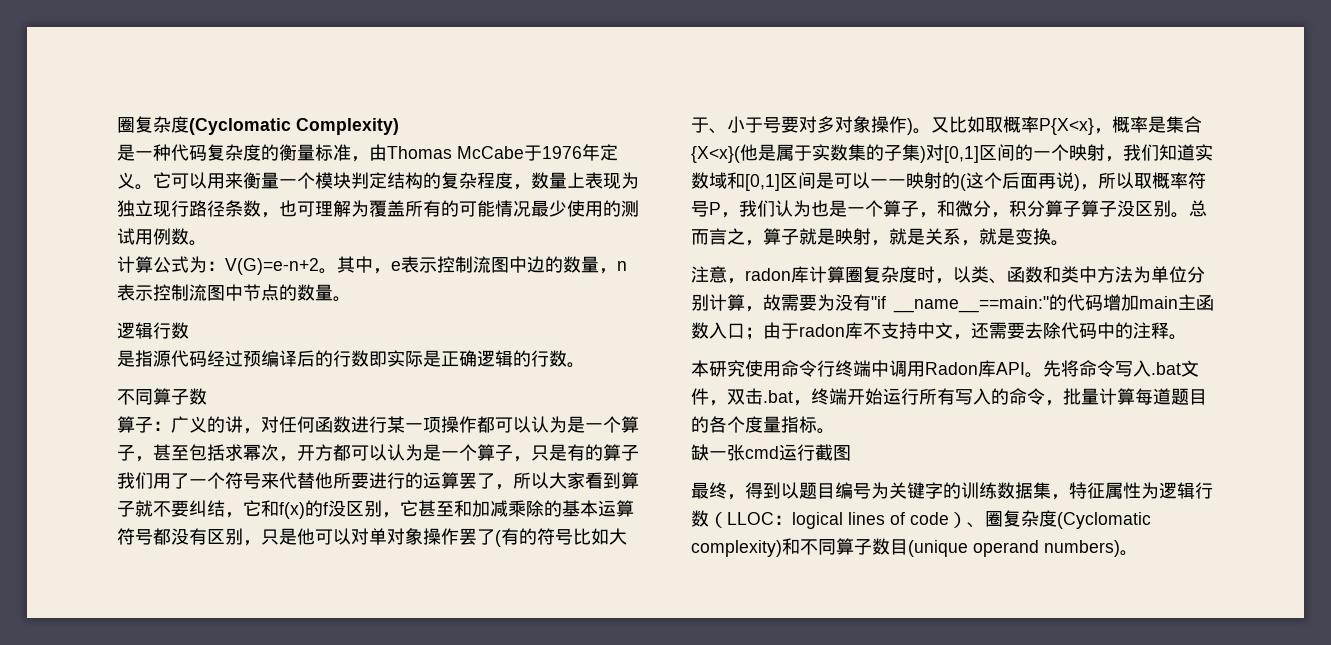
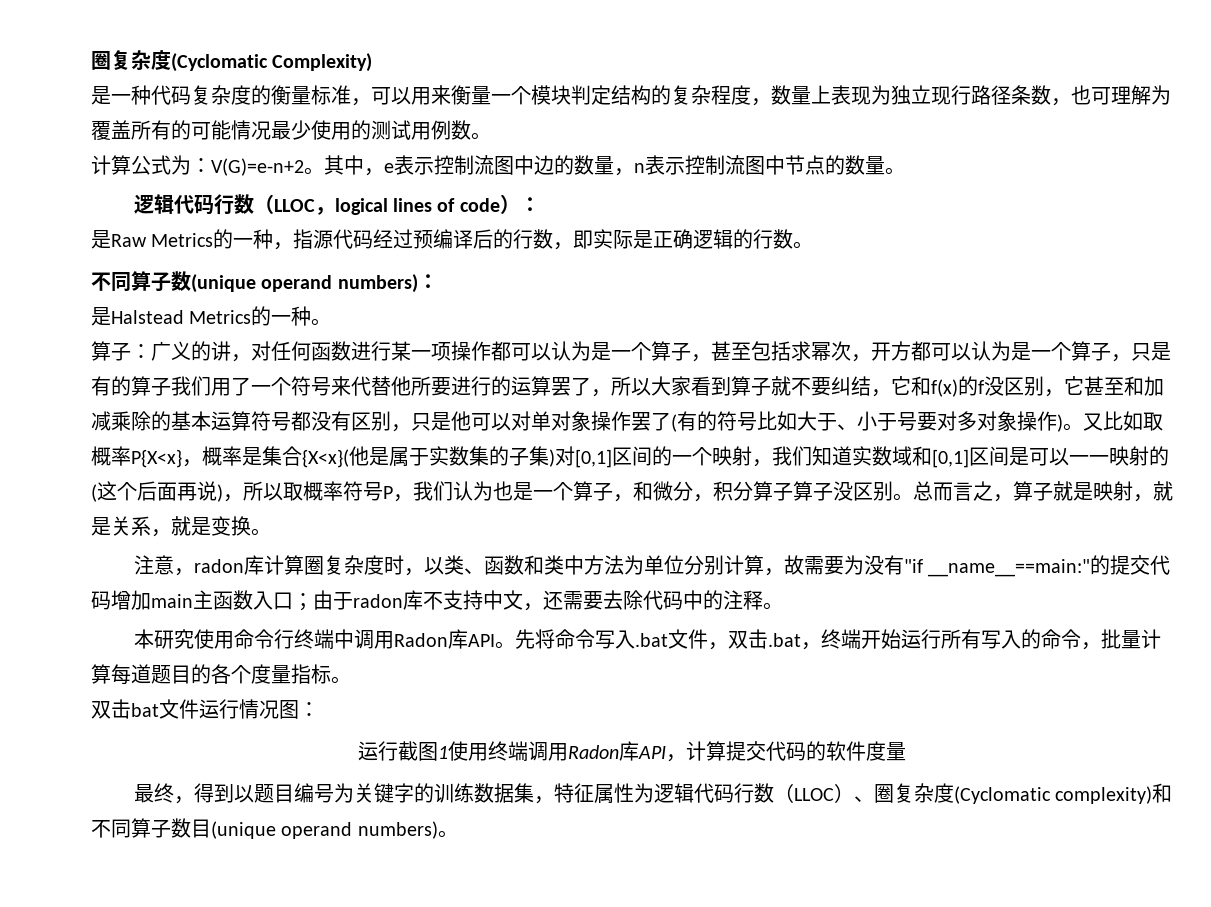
- 是一种代码复杂度的衡量标准，由Thomas McCabe于1976年定义。它可以用来衡量一个模块判定结构的复杂程度，数量上表现为独立现行路径条数，也可理解为覆盖所有的可能情况最少使用的测试用例数。
+ 是一种代码复杂度的衡量标准，可以用来衡量一个模块判定结构的复杂程度，数量上表现为独立现行路径条数，也可理解为覆盖所有的可能情况最少使用的测试用例数。
  其中，e表示控制流图中边的数量，n表示控制流图中节点的数量。
- 逻辑行数
- 是指源代码经过预编译后的行数即实际是正确逻辑的行数。
- 不同算子数
+ 逻辑代码行数（LLOC，logical lines of code）：
+ 是Raw Metrics的一种，指源代码经过预编译后的行数，即实际是正确逻辑的行数。
+ 不同算子数(unique operand numbers)：
+ 是Halstead Metrics的一种。
- 注意，radon库计算圈复杂度时，以类、函数和类中方法为单位分别计算，故需要为没有"if __name__==main:"的代码增加main主函数入口；由于radon库不支持中文，还需要去除代码中的注释。
+ 注意，radon库计算圈复杂度时，以类、函数和类中方法为单位分别计算，故需要为没有"if __name__==main:"的提交代码增加main主函数入口；由于radon库不支持中文，还需要去除代码中的注释。
- 缺一张cmd运行截图
+ 双击bat文件运行情况图：
+ 运行截图1使用终端调用Radon库API，计算提交代码的软件度量
- 最终，得到以题目编号为关键字的训练数据集，特征属性为逻辑行数（LLOC：logical lines of code）、圈复杂度(Cyclomatic complexity)和不同算子数目(unique operand numbers)。
+ 最终，得到以题目编号为关键字的训练数据集，特征属性为逻辑代码行数（LLOC）、圈复杂度(Cyclomatic complexity)和不同算子数目(unique operand numbers)。

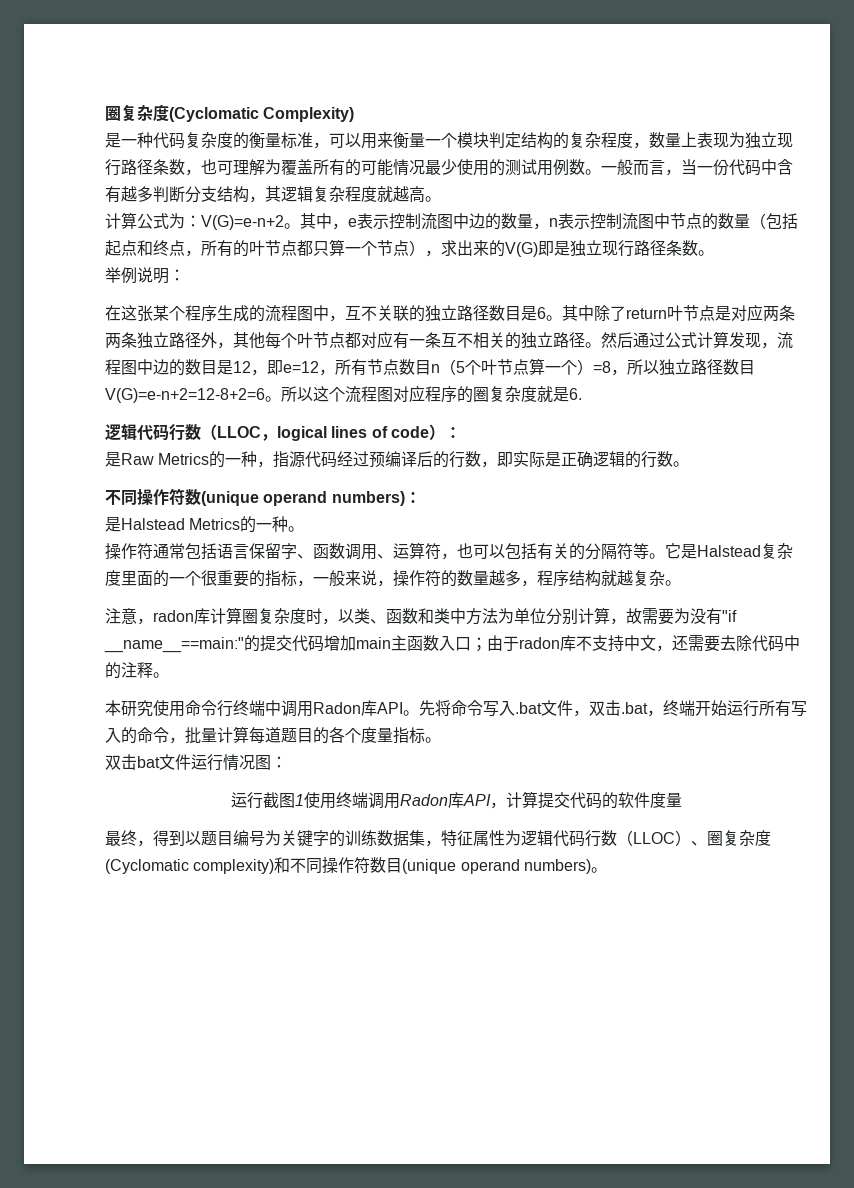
+ 一般而言，当一份代码中含有越多判断分支结构，其逻辑复杂程度就越高。
- 其中，e表示控制流图中边的数量，n表示控制流图中节点的数量。
+ 其中，e表示控制流图中边的数量，n表示控制流图中节点的数量（包括起点和终点，所有的叶节点都只算一个节点），求出来的V(G)即是独立现行路径条数。
+ 举例说明：
+ 在这张某个程序生成的流程图中，互不关联的独立路径数目是6。其中除了return叶节点是对应两条两条独立路径外，其他每个叶节点都对应有一条互不相关的独立路径。然后通过公式计算发现，流程图中边的数目是12，即e=12，所有节点数目n（5个叶节点算一个）=8，所以独立路径数目V(G)=e-n+2=12-8+2=6。所以这个流程图对应程序的圈复杂度就是6.
- 不同算子数(unique operand numbers)：
+ 不同操作符数(unique operand numbers)：
- 算子：广义的讲，对任何函数进行某一项操作都可以认为是一个算子，甚至包括求幂次，开方都可以认为是一个算子，只是有的算子我们用了一个符号来代替他所要进行的运算罢了，所以大家看到算子就不要纠结，它和f(x)的f没区别，它甚至和加减乘除的基本运算符号都没有区别，只是他可以对单对象操作罢了(有的符号比如大于、小于号要对多对象操作)。又比如取概率P{X<x}，概率是集合{X<x}(他是属于实数集的子集)对[0,1]区间的一个映射，我们知道实数域和[0,1]区间是可以一一映射的(这个后面再说)，所以取概率符号P，我们认为也是一个算子，和微分，积分算子算子没区别。总而言之，算子就是映射，就是关系，就是变换。
+ 操作符通常包括语言保留字、函数调用、运算符，也可以包括有关的分隔符等。它是Halstead复杂度里面的一个很重要的指标，一般来说，操作符的数量越多，程序结构就越复杂。
- 最终，得到以题目编号为关键字的训练数据集，特征属性为逻辑代码行数（LLOC）、圈复杂度(Cyclomatic complexity)和不同算子数目(unique operand numbers)。
+ 最终，得到以题目编号为关键字的训练数据集，特征属性为逻辑代码行数（LLOC）、圈复杂度(Cyclomatic complexity)和不同操作符数目(unique operand numbers)。

